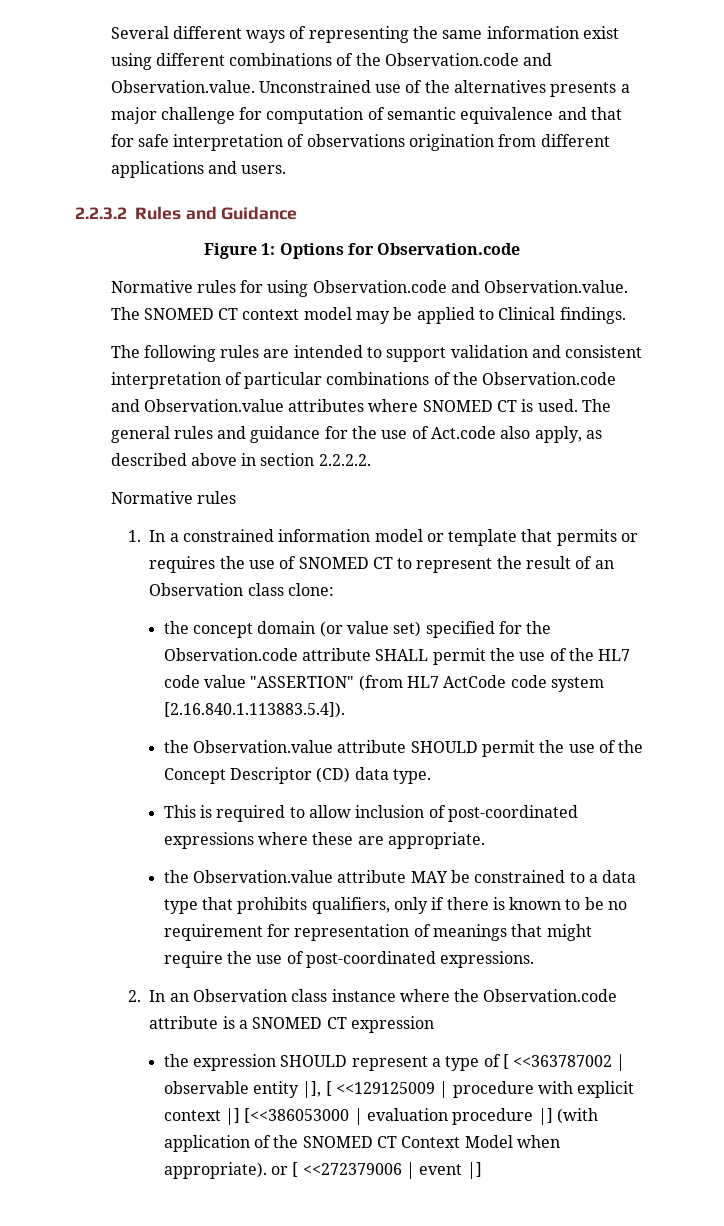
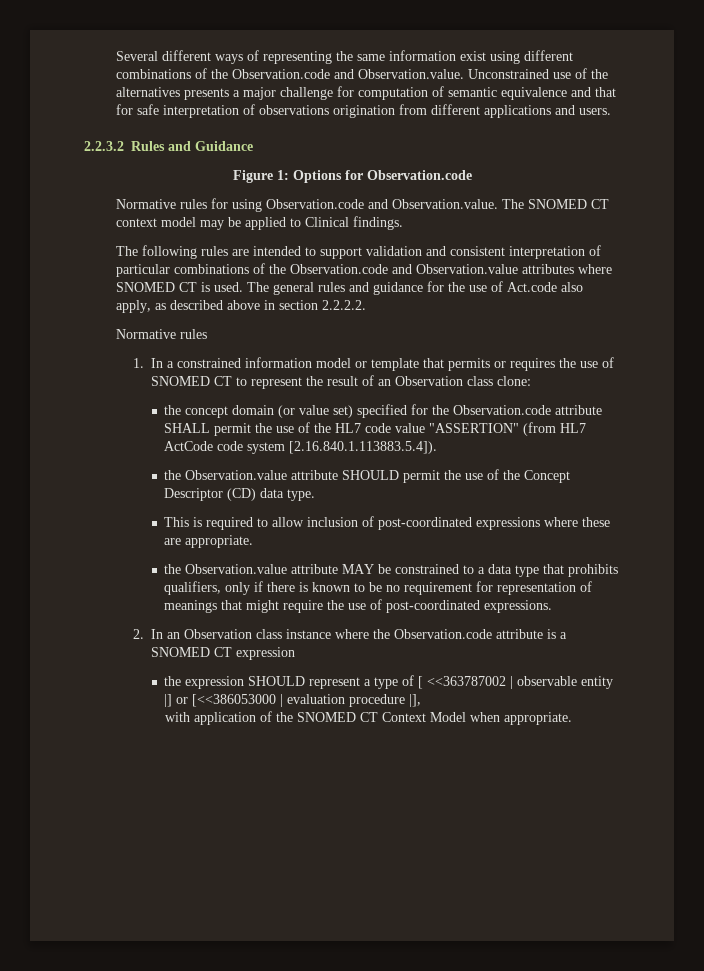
- the expression SHOULD represent a type of [ <<363787002 | observable entity |], [ <<129125009 | procedure with explicit context |] [<<386053000 | evaluation procedure |] (with application of the SNOMED CT Context Model when appropriate). or [ <<272379006 | event |]
+ the expression SHOULD represent a type of [ <<363787002 | observable entity |] or [<<386053000 | evaluation procedure |],
+ with application of the SNOMED CT Context Model when appropriate.

